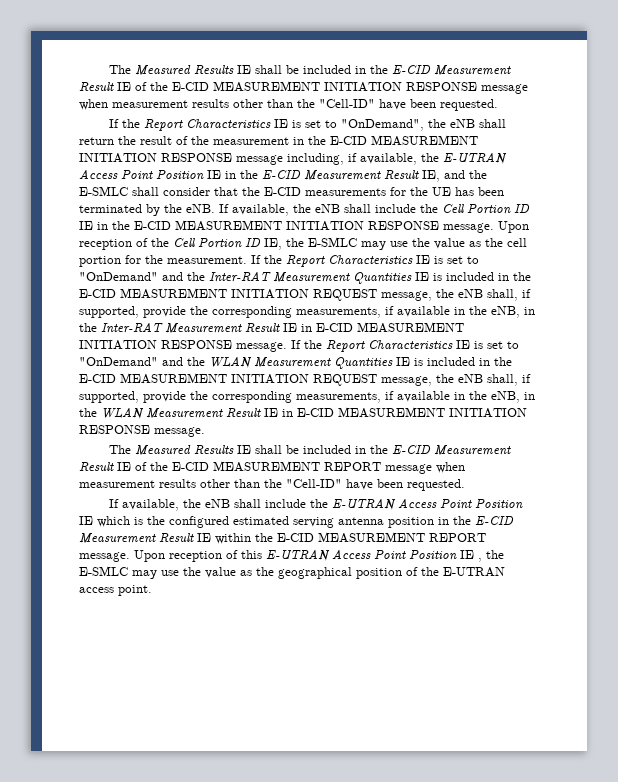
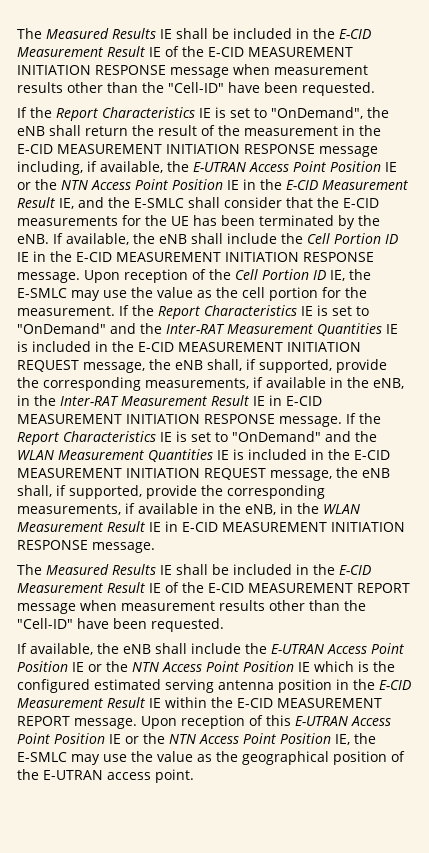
- If the Report Characteristics IE is set to "OnDemand", the eNB shall return the result of the measurement in the E-CID MEASUREMENT INITIATION RESPONSE message including, if available, the E-UTRAN Access Point Position IE in the E-CID Measurement Result IE, and the E-SMLC shall consider that the E-CID measurements for the UE has been terminated by the eNB.
+ If the Report Characteristics IE is set to "OnDemand", the eNB shall return the result of the measurement in the E-CID MEASUREMENT INITIATION RESPONSE message including, if available, the E-UTRAN Access Point Position IE or the NTN Access Point Position IE in the E-CID Measurement Result IE, and the E-SMLC shall consider that the E-CID measurements for the UE has been terminated by the eNB.
- If available, the eNB shall include the E-UTRAN Access Point Position IE which is the configured estimated serving antenna position in the E-CID Measurement Result IE within the E-CID MEASUREMENT REPORT message.
+ If available, the eNB shall include the E-UTRAN Access Point Position IE or the NTN Access Point Position IE which is the configured estimated serving antenna position in the E-CID Measurement Result IE within the E-CID MEASUREMENT REPORT message.
- Upon reception of this E-UTRAN Access Point Position IE , the E-SMLC may use the value as the geographical position of the E-UTRAN access point.
+ Upon reception of this E-UTRAN Access Point Position IE or the NTN Access Point Position IE, the E-SMLC may use the value as the geographical position of the E-UTRAN access point.

